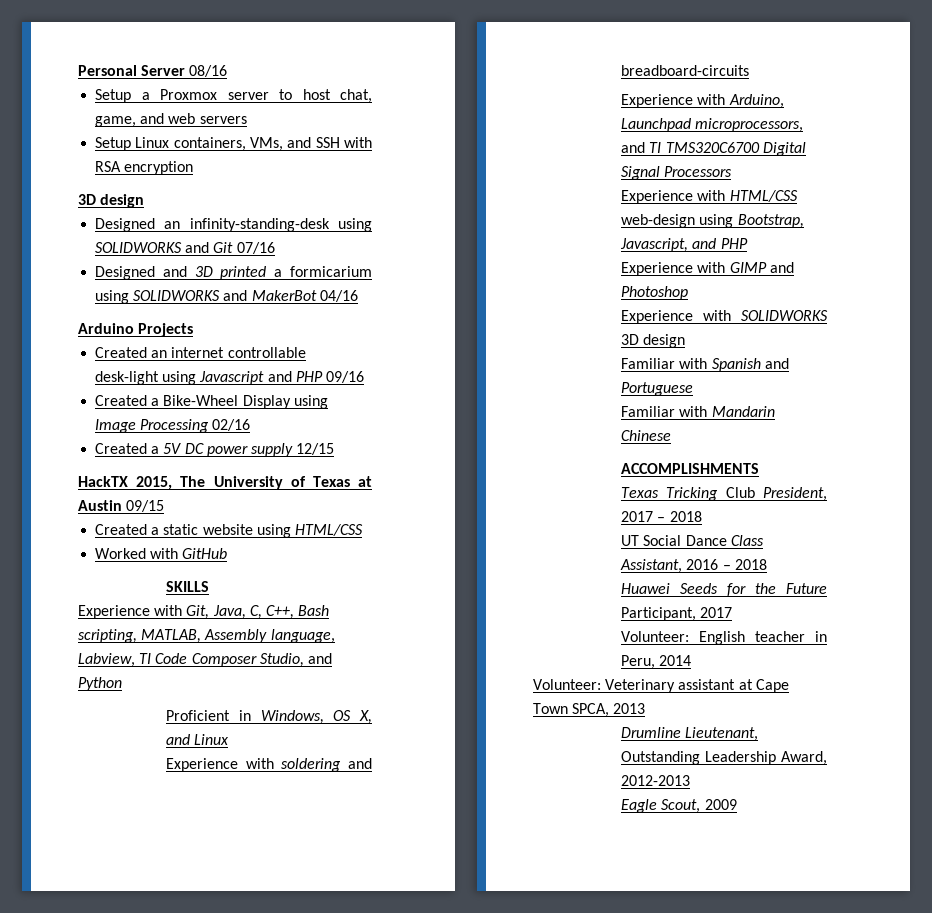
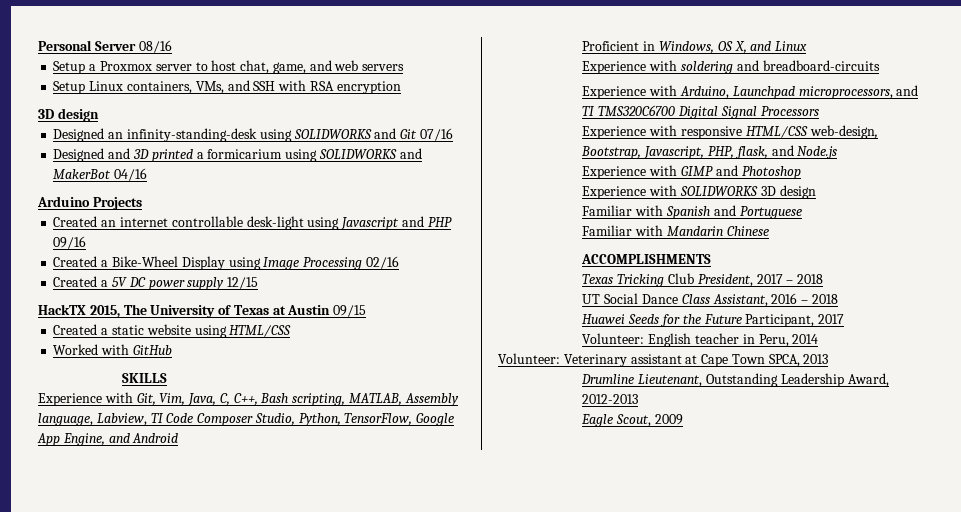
- Experience with Git, Java, C, C++, Bash scripting, MATLAB, Assembly language, Labview, TI Code Composer Studio, and Python
+ Experience with Git, Vim, Java, C, C++, Bash scripting, MATLAB, Assembly language, Labview, TI Code Composer Studio, Python, TensorFlow, Google App Engine, and Android
- Experience with HTML/CSS web-design using Bootstrap, Javascript, and PHP
+ Experience with responsive HTML/CSS web-design, Bootstrap, Javascript, PHP, flask, and Node.js

